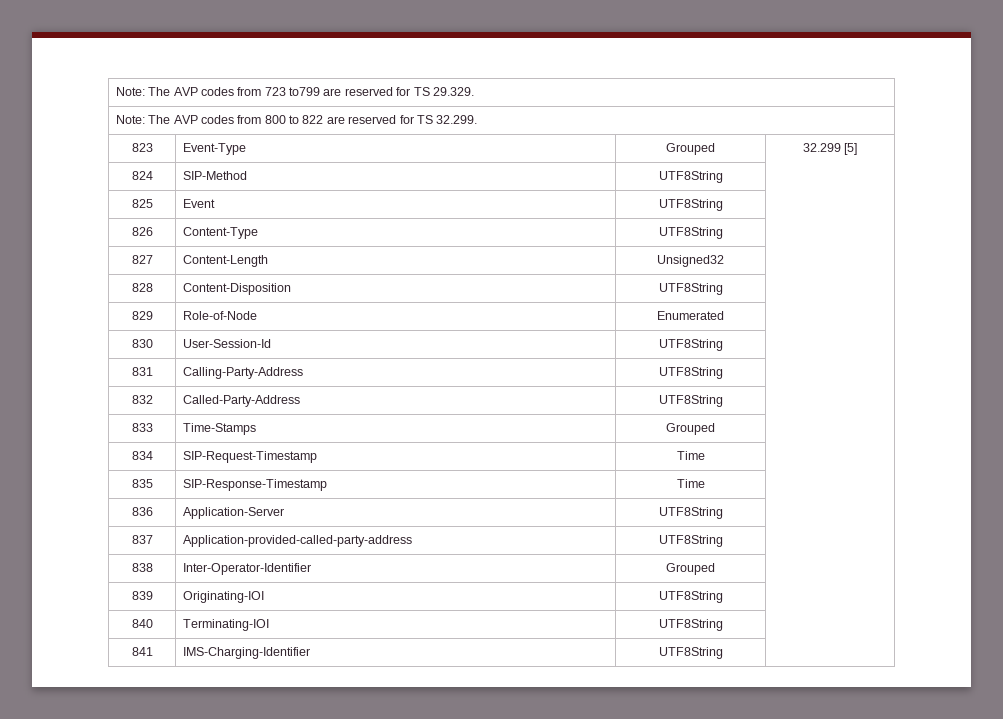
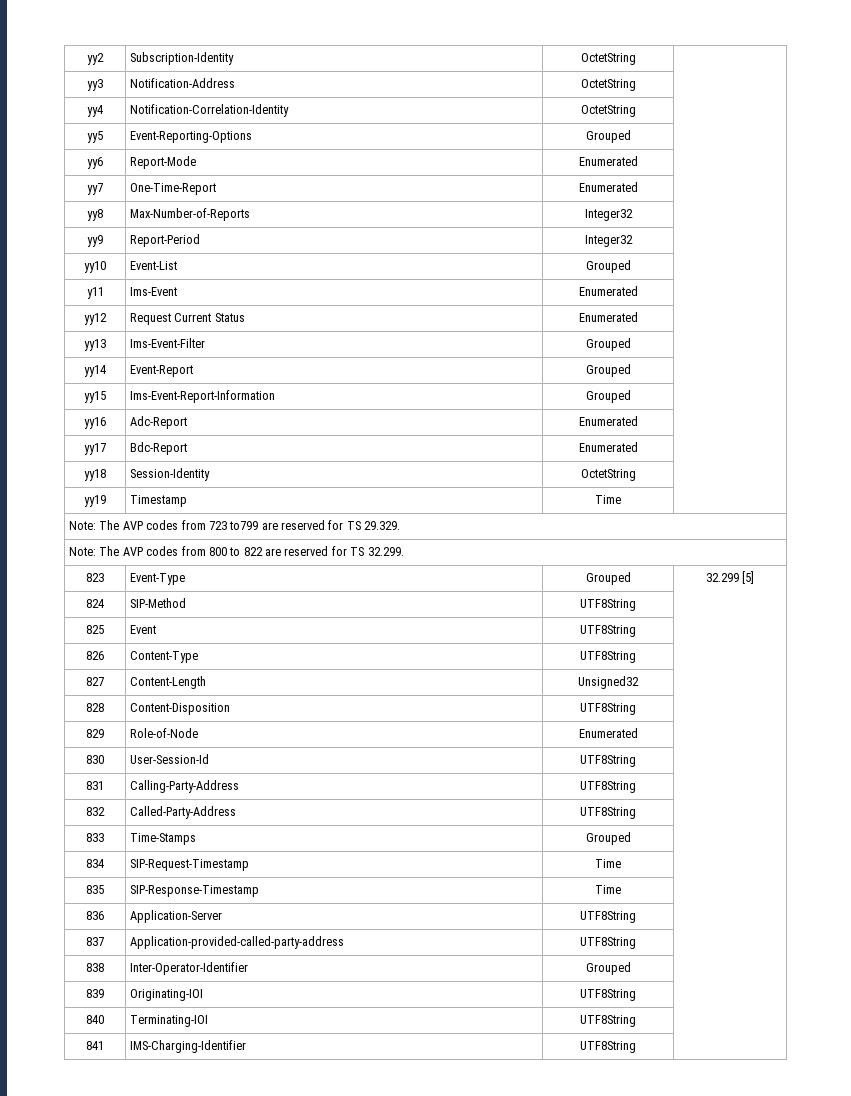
+ yy2 | Subscription-Identity | OctetString |
+ yy3 | Notification-Address | OctetString |
+ yy4 | Notification-Correlation-Identity | OctetString |
+ yy5 | Event-Reporting-Options | Grouped |
+ yy6 | Report-Mode | Enumerated |
+ yy7 | One-Time-Report | Enumerated |
+ yy8 | Max-Number-of-Reports | Integer32 |
+ yy9 | Report-Period | Integer32 |
+ yy10 | Event-List | Grouped |
+ y11 | Ims-Event | Enumerated |
+ yy12 | Request Current Status | Enumerated |
+ yy13 | Ims-Event-Filter | Grouped |
+ yy14 | Event-Report | Grouped |
+ yy15 | Ims-Event-Report-Information | Grouped |
+ yy16 | Adc-Report | Enumerated |
+ yy17 | Bdc-Report | Enumerated |
+ yy18 | Session-Identity | OctetString |
+ yy19 | Timestamp | Time |

